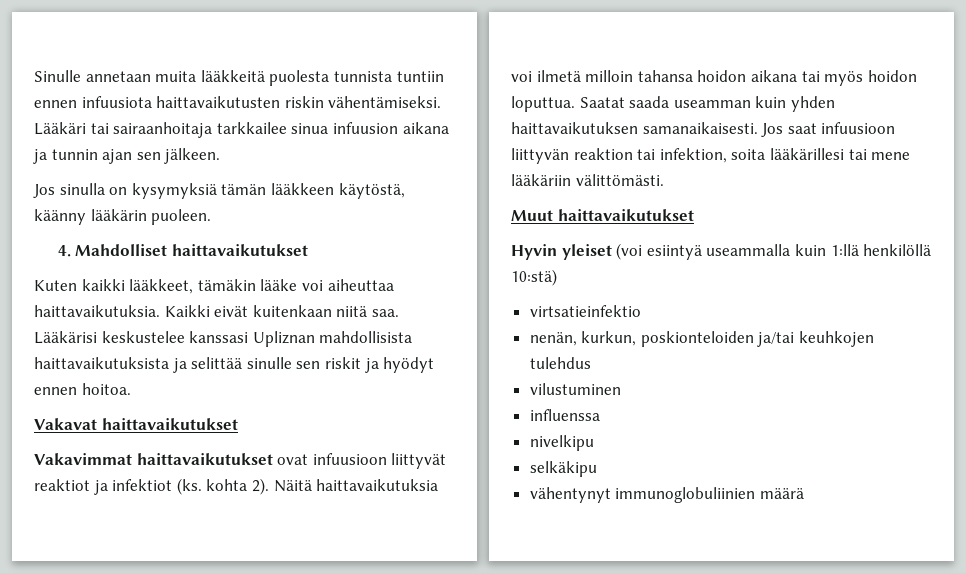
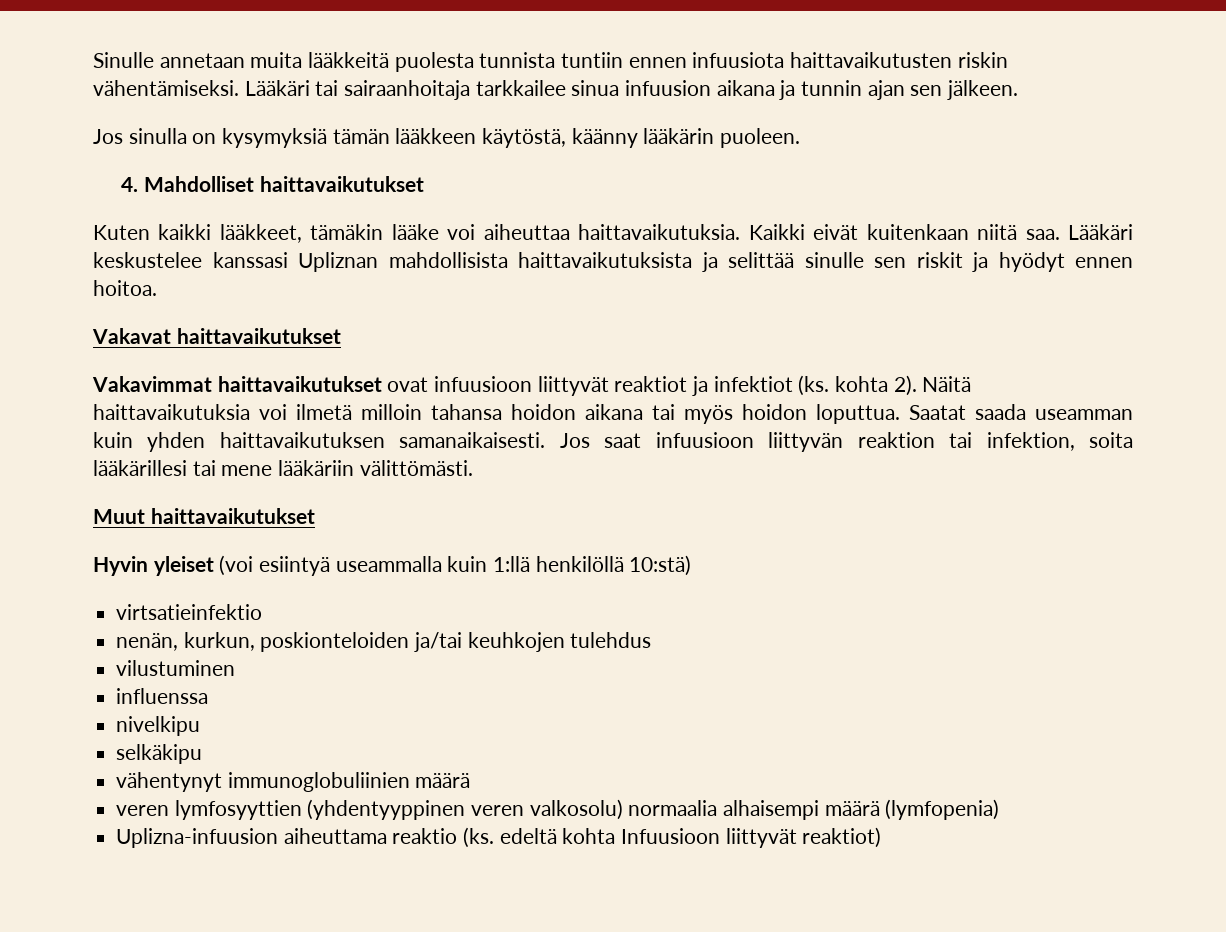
- Lääkärisi keskustelee kanssasi Upliznan mahdollisista haittavaikutuksista ja selittää sinulle sen riskit ja hyödyt ennen hoitoa.
+ Lääkäri keskustelee kanssasi Upliznan mahdollisista haittavaikutuksista ja selittää sinulle sen riskit ja hyödyt ennen hoitoa.
+ veren lymfosyyttien (yhdentyyppinen veren valkosolu) normaalia alhaisempi määrä (lymfopenia)
+ Uplizna-infuusion aiheuttama reaktio (ks. edeltä kohta Infuusioon liittyvät reaktiot)

